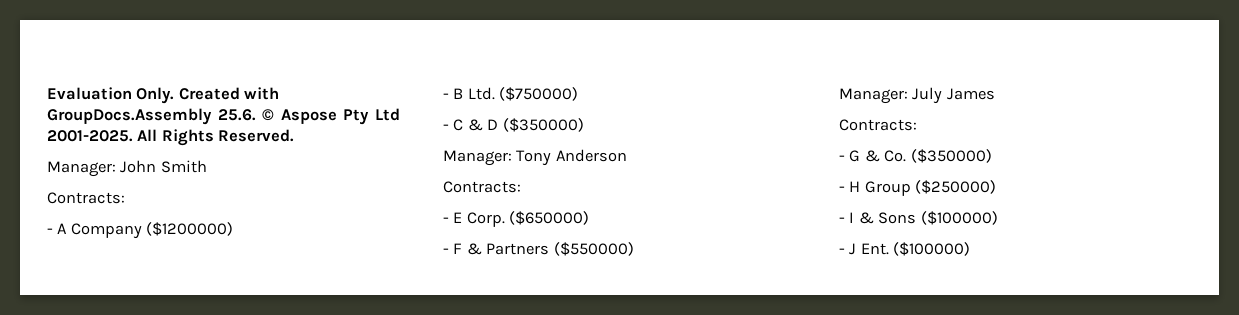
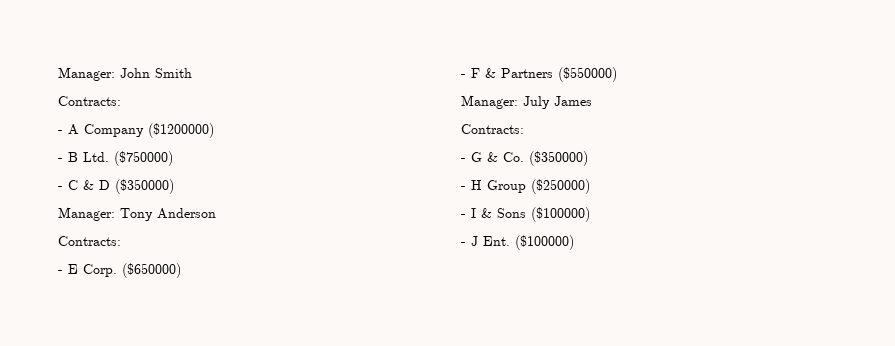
- Evaluation Only. Created with GroupDocs.Assembly 25.6. © Aspose Pty Ltd 2001-2025. All Rights Reserved.

